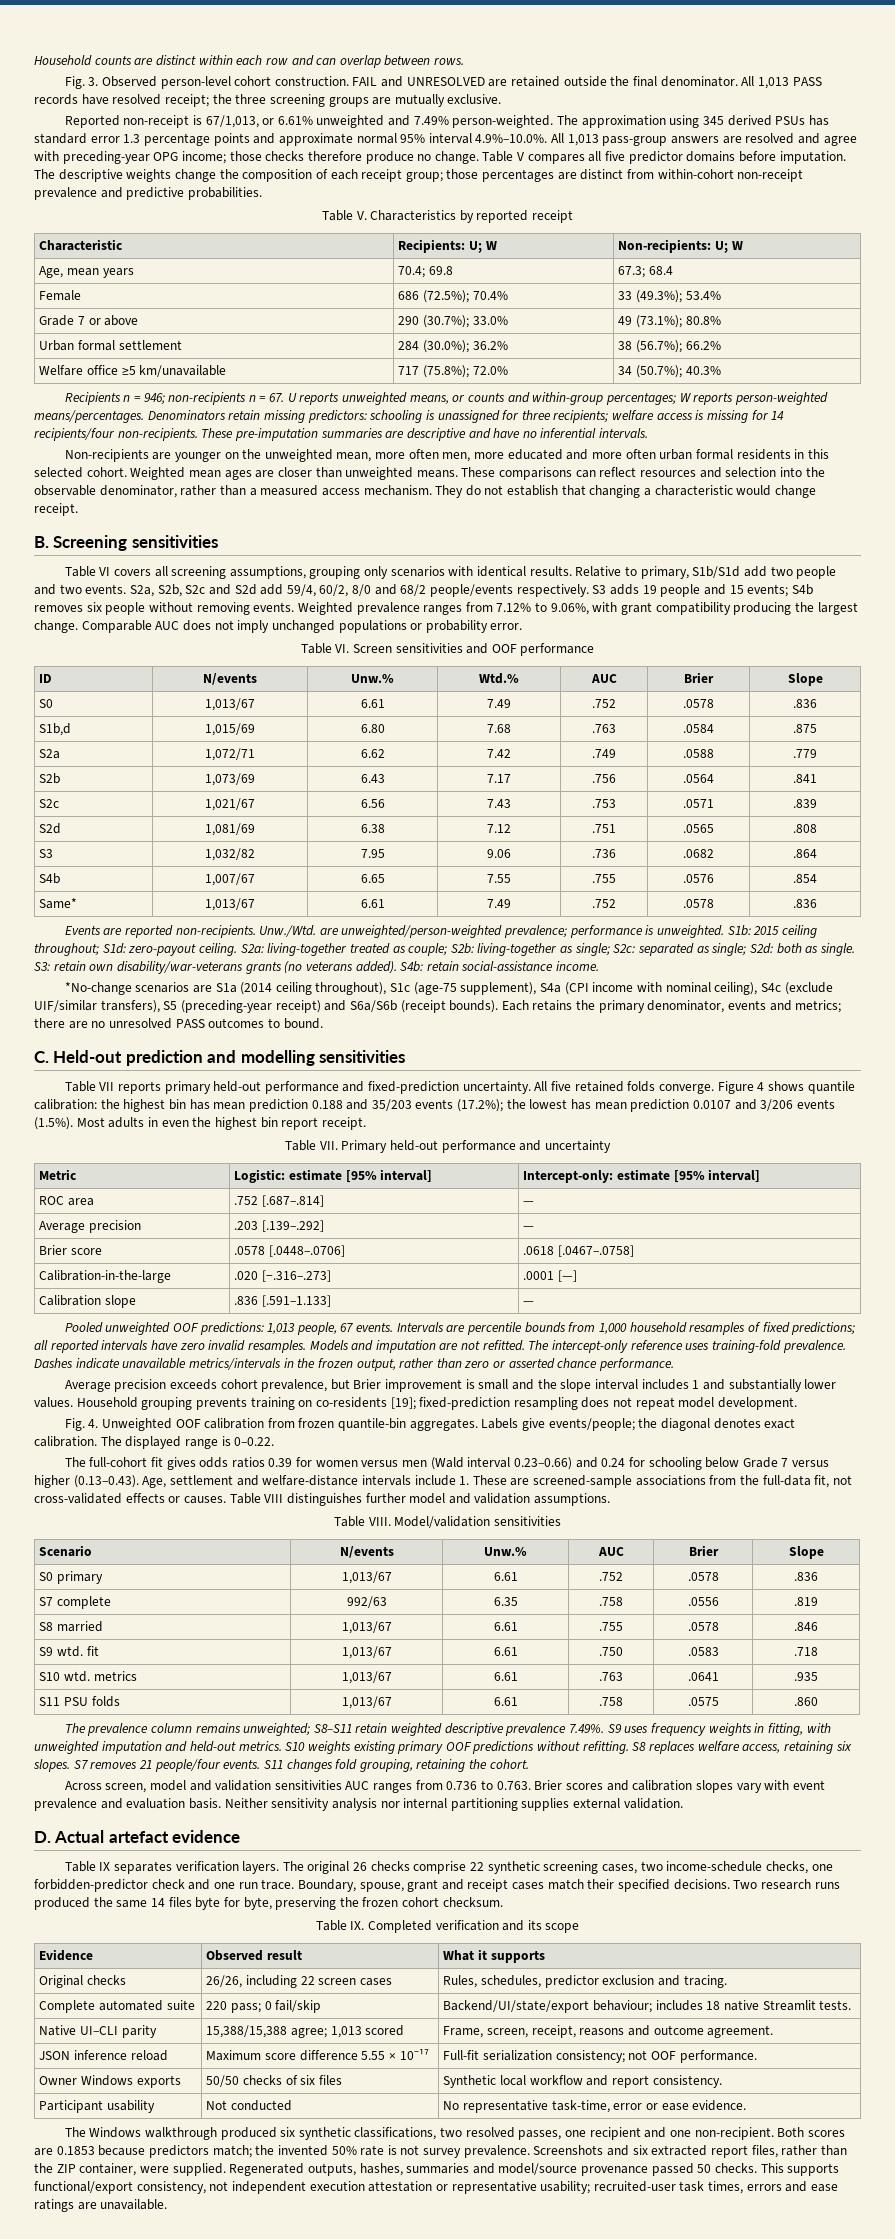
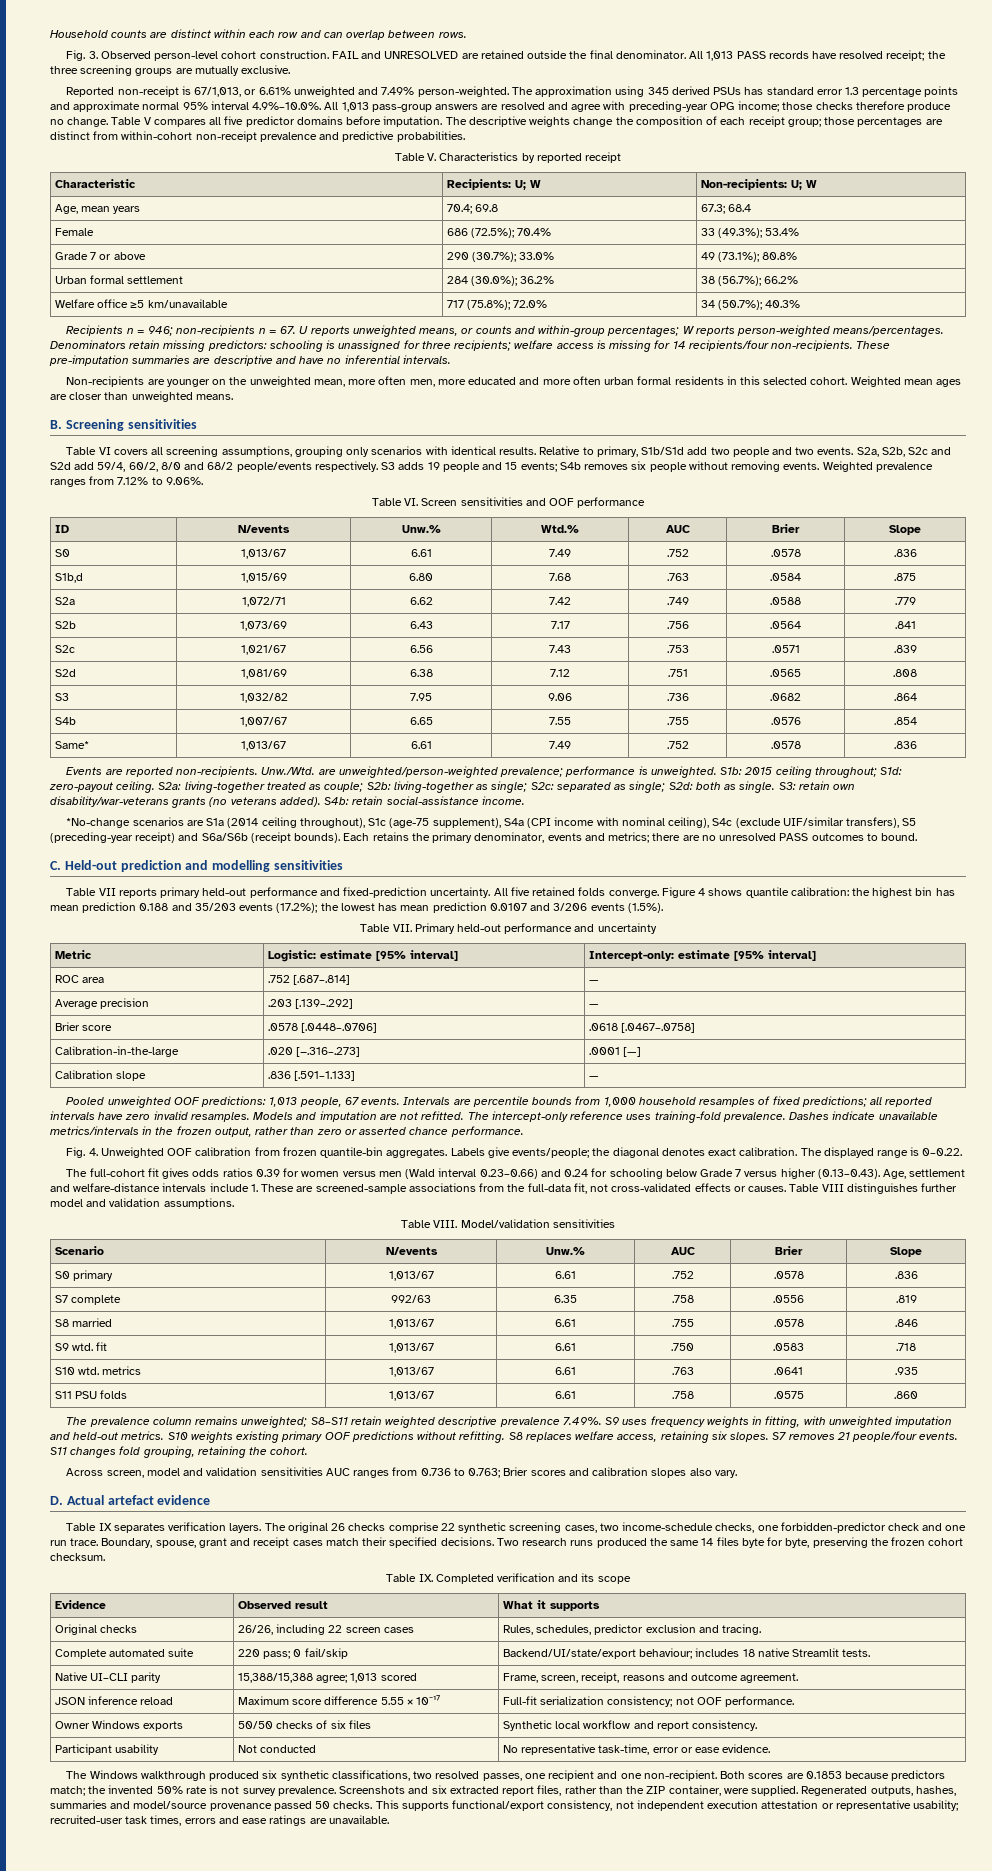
- These comparisons can reflect resources and selection into the observable denominator, rather than a measured access mechanism. They do not establish that changing a characteristic would change receipt.
- Weighted prevalence ranges from 7.12% to 9.06%, with grant compatibility producing the largest change. Comparable AUC does not imply unchanged populations or probability error.
+ Weighted prevalence ranges from 7.12% to 9.06%.
- Figure 4 shows quantile calibration: the highest bin has mean prediction 0.188 and 35/203 events (17.2%); the lowest has mean prediction 0.0107 and 3/206 events (1.5%). Most adults in even the highest bin report receipt.
+ Figure 4 shows quantile calibration: the highest bin has mean prediction 0.188 and 35/203 events (17.2%); the lowest has mean prediction 0.0107 and 3/206 events (1.5%).
- Average precision exceeds cohort prevalence, but Brier improvement is small and the slope interval includes 1 and substantially lower values. Household grouping prevents training on co-residents [19]; fixed-prediction resampling does not repeat model development.
- Across screen, model and validation sensitivities AUC ranges from 0.736 to 0.763. Brier scores and calibration slopes vary with event prevalence and evaluation basis. Neither sensitivity analysis nor internal partitioning supplies external validation.
+ Across screen, model and validation sensitivities AUC ranges from 0.736 to 0.763; Brier scores and calibration slopes also vary.

